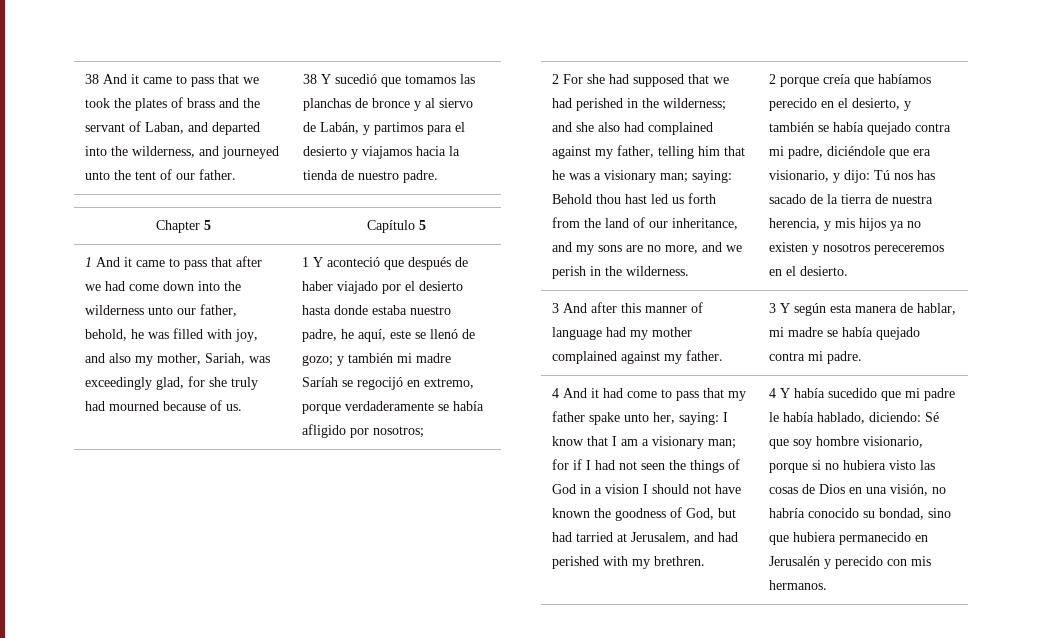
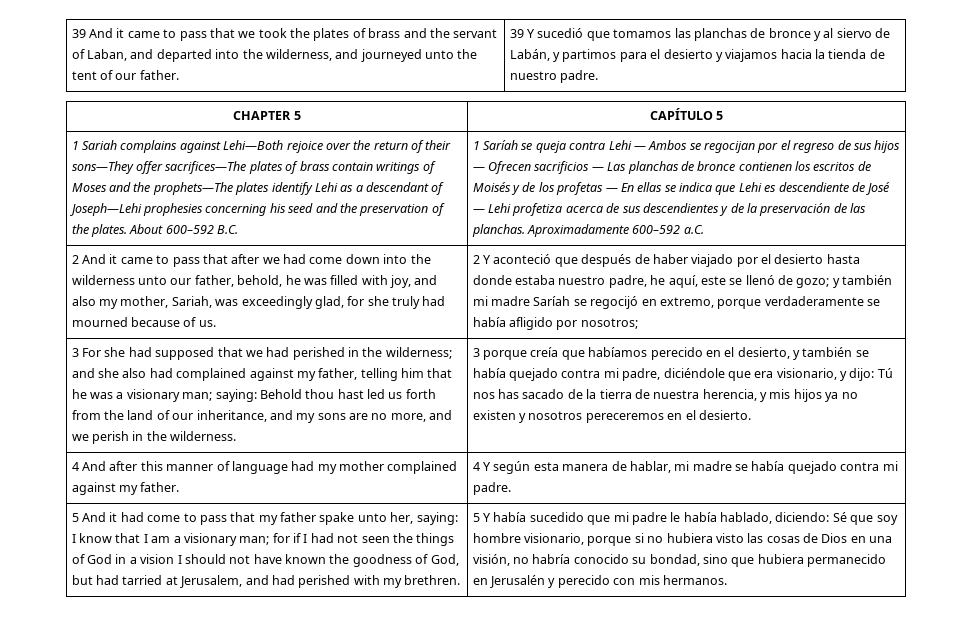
- 38 And it came to pass that we took the plates of brass and the servant of Laban, and departed into the wilderness, and journeyed unto the tent of our father.
+ 39 And it came to pass that we took the plates of brass and the servant of Laban, and departed into the wilderness, and journeyed unto the tent of our father.
- 38 Y sucedió que tomamos las planchas de bronce y al siervo de Labán, y partimos para el desierto y viajamos hacia la tienda de nuestro padre.
+ 39 Y sucedió que tomamos las planchas de bronce y al siervo de Labán, y partimos para el desierto y viajamos hacia la tienda de nuestro padre.
- Chapter 5 | Capítulo 5
+ CHAPTER 5 | CAPÍTULO 5
- 1 And it came to pass that after we had come down into the wilderness unto our father, behold, he was filled with joy, and also my mother, Sariah, was exceedingly glad, for she truly had mourned because of us.
+ 1 Sariah complains against Lehi—Both rejoice over the return of their sons—They offer sacrifices—The plates of brass contain writings of Moses and the prophets—The plates identify Lehi as a descendant of Joseph—Lehi prophesies concerning his seed and the preservation of the plates. About 600–592 B.C. | 1 Saríah se queja contra Lehi — Ambos se regocijan por el regreso de sus hijos — Ofrecen sacrificios — Las planchas de bronce contienen los escritos de Moisés y de los profetas — En ellas se indica que Lehi es descendiente de José — Lehi profetiza acerca de sus descendientes y de la preservación de las planchas. Aproximadamente 600–592 a.C.
+ 2 And it came to pass that after we had come down into the wilderness unto our father, behold, he was filled with joy, and also my mother, Sariah, was exceedingly glad, for she truly had mourned because of us.
- 1 Y aconteció que después de haber viajado por el desierto hasta donde estaba nuestro padre, he aquí, este se llenó de gozo; y también mi madre Saríah se regocijó en extremo, porque verdaderamente se había afligido por nosotros;
+ 2 Y aconteció que después de haber viajado por el desierto hasta donde estaba nuestro padre, he aquí, este se llenó de gozo; y también mi madre Saríah se regocijó en extremo, porque verdaderamente se había afligido por nosotros;
- 2 For she had supposed that we had perished in the wilderness; and she also had complained against my father, telling him that he was a visionary man; saying: Behold thou hast led us forth from the land of our inheritance, and my sons are no more, and we perish in the wilderness.
+ 3 For she had supposed that we had perished in the wilderness; and she also had complained against my father, telling him that he was a visionary man; saying: Behold thou hast led us forth from the land of our inheritance, and my sons are no more, and we perish in the wilderness.
- 2 porque creía que habíamos perecido en el desierto, y también se había quejado contra mi padre, diciéndole que era visionario, y dijo: Tú nos has sacado de la tierra de nuestra herencia, y mis hijos ya no existen y nosotros pereceremos en el desierto.
+ 3 porque creía que habíamos perecido en el desierto, y también se había quejado contra mi padre, diciéndole que era visionario, y dijo: Tú nos has sacado de la tierra de nuestra herencia, y mis hijos ya no existen y nosotros pereceremos en el desierto.
- 3 And after this manner of language had my mother complained against my father. | 3 Y según esta manera de hablar, mi madre se había quejado contra mi padre.
+ 4 And after this manner of language had my mother complained against my father. | 4 Y según esta manera de hablar, mi madre se había quejado contra mi padre.
- 4 And it had come to pass that my father spake unto her, saying: I know that I am a visionary man; for if I had not seen the things of God in a vision I should not have known the goodness of God, but had tarried at Jerusalem, and had perished with my brethren.
+ 5 And it had come to pass that my father spake unto her, saying: I know that I am a visionary man; for if I had not seen the things of God in a vision I should not have known the goodness of God, but had tarried at Jerusalem, and had perished with my brethren.
- 4 Y había sucedido que mi padre le había hablado, diciendo: Sé que soy hombre visionario, porque si no hubiera visto las cosas de Dios en una visión, no habría conocido su bondad, sino que hubiera permanecido en Jerusalén y perecido con mis hermanos.
+ 5 Y había sucedido que mi padre le había hablado, diciendo: Sé que soy hombre visionario, porque si no hubiera visto las cosas de Dios en una visión, no habría conocido su bondad, sino que hubiera permanecido en Jerusalén y perecido con mis hermanos.

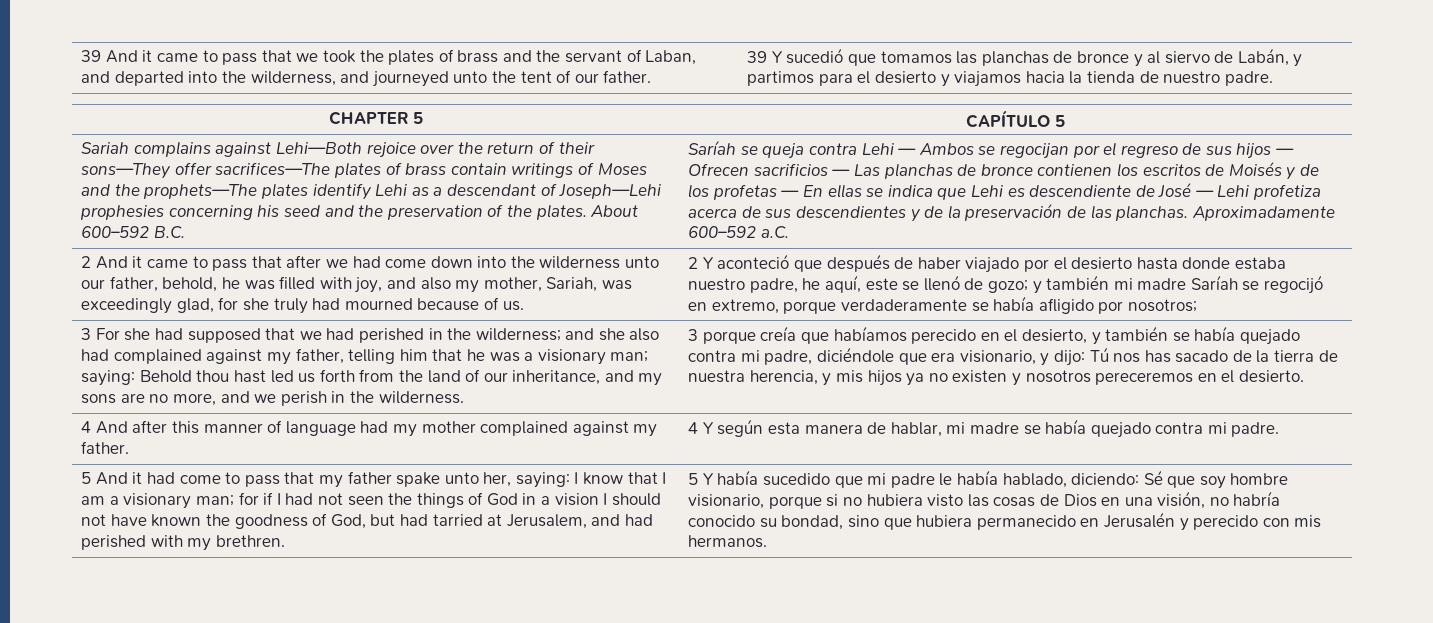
- 1 Sariah complains against Lehi—Both rejoice over the return of their sons—They offer sacrifices—The plates of brass contain writings of Moses and the prophets—The plates identify Lehi as a descendant of Joseph—Lehi prophesies concerning his seed and the preservation of the plates.
+ Sariah complains against Lehi—Both rejoice over the return of their sons—They offer sacrifices—The plates of brass contain writings of Moses and the prophets—The plates identify Lehi as a descendant of Joseph—Lehi prophesies concerning his seed and the preservation of the plates.
- 1 Saríah se queja contra Lehi — Ambos se regocijan por el regreso de sus hijos — Ofrecen sacrificios — Las planchas de bronce contienen los escritos de Moisés y de los profetas — En ellas se indica que Lehi es descendiente de José — Lehi profetiza acerca de sus descendientes y de la preservación de las planchas.
+ Saríah se queja contra Lehi — Ambos se regocijan por el regreso de sus hijos — Ofrecen sacrificios — Las planchas de bronce contienen los escritos de Moisés y de los profetas — En ellas se indica que Lehi es descendiente de José — Lehi profetiza acerca de sus descendientes y de la preservación de las planchas.

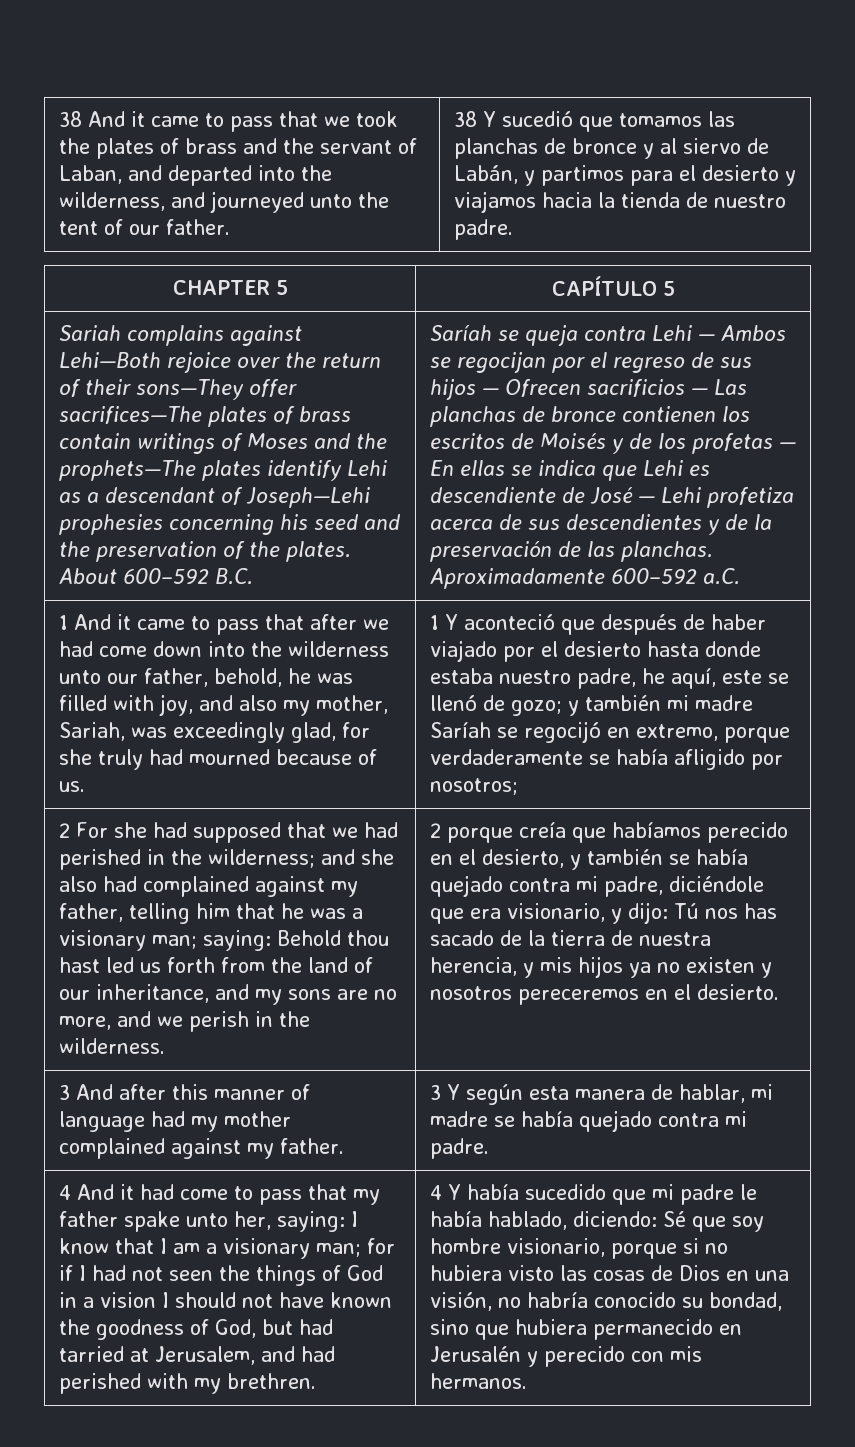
- 39 And it came to pass that we took the plates of brass and the servant of Laban, and departed into the wilderness, and journeyed unto the tent of our father.
+ 38 And it came to pass that we took the plates of brass and the servant of Laban, and departed into the wilderness, and journeyed unto the tent of our father.
- 39 Y sucedió que tomamos las planchas de bronce y al siervo de Labán, y partimos para el desierto y viajamos hacia la tienda de nuestro padre.
+ 38 Y sucedió que tomamos las planchas de bronce y al siervo de Labán, y partimos para el desierto y viajamos hacia la tienda de nuestro padre.
- 2 And it came to pass that after we had come down into the wilderness unto our father, behold, he was filled with joy, and also my mother, Sariah, was exceedingly glad, for she truly had mourned because of us.
+ 1 And it came to pass that after we had come down into the wilderness unto our father, behold, he was filled with joy, and also my mother, Sariah, was exceedingly glad, for she truly had mourned because of us.
- 2 Y aconteció que después de haber viajado por el desierto hasta donde estaba nuestro padre, he aquí, este se llenó de gozo; y también mi madre Saríah se regocijó en extremo, porque verdaderamente se había afligido por nosotros;
+ 1 Y aconteció que después de haber viajado por el desierto hasta donde estaba nuestro padre, he aquí, este se llenó de gozo; y también mi madre Saríah se regocijó en extremo, porque verdaderamente se había afligido por nosotros;
- 3 For she had supposed that we had perished in the wilderness; and she also had complained against my father, telling him that he was a visionary man; saying: Behold thou hast led us forth from the land of our inheritance, and my sons are no more, and we perish in the wilderness.
+ 2 For she had supposed that we had perished in the wilderness; and she also had complained against my father, telling him that he was a visionary man; saying: Behold thou hast led us forth from the land of our inheritance, and my sons are no more, and we perish in the wilderness.
- 3 porque creía que habíamos perecido en el desierto, y también se había quejado contra mi padre, diciéndole que era visionario, y dijo: Tú nos has sacado de la tierra de nuestra herencia, y mis hijos ya no existen y nosotros pereceremos en el desierto.
+ 2 porque creía que habíamos perecido en el desierto, y también se había quejado contra mi padre, diciéndole que era visionario, y dijo: Tú nos has sacado de la tierra de nuestra herencia, y mis hijos ya no existen y nosotros pereceremos en el desierto.
- 4 And after this manner of language had my mother complained against my father. | 4 Y según esta manera de hablar, mi madre se había quejado contra mi padre.
+ 3 And after this manner of language had my mother complained against my father. | 3 Y según esta manera de hablar, mi madre se había quejado contra mi padre.
- 5 And it had come to pass that my father spake unto her, saying: I know that I am a visionary man; for if I had not seen the things of God in a vision I should not have known the goodness of God, but had tarried at Jerusalem, and had perished with my brethren.
+ 4 And it had come to pass that my father spake unto her, saying: I know that I am a visionary man; for if I had not seen the things of God in a vision I should not have known the goodness of God, but had tarried at Jerusalem, and had perished with my brethren.
- 5 Y había sucedido que mi padre le había hablado, diciendo: Sé que soy hombre visionario, porque si no hubiera visto las cosas de Dios en una visión, no habría conocido su bondad, sino que hubiera permanecido en Jerusalén y perecido con mis hermanos.
+ 4 Y había sucedido que mi padre le había hablado, diciendo: Sé que soy hombre visionario, porque si no hubiera visto las cosas de Dios en una visión, no habría conocido su bondad, sino que hubiera permanecido en Jerusalén y perecido con mis hermanos.

